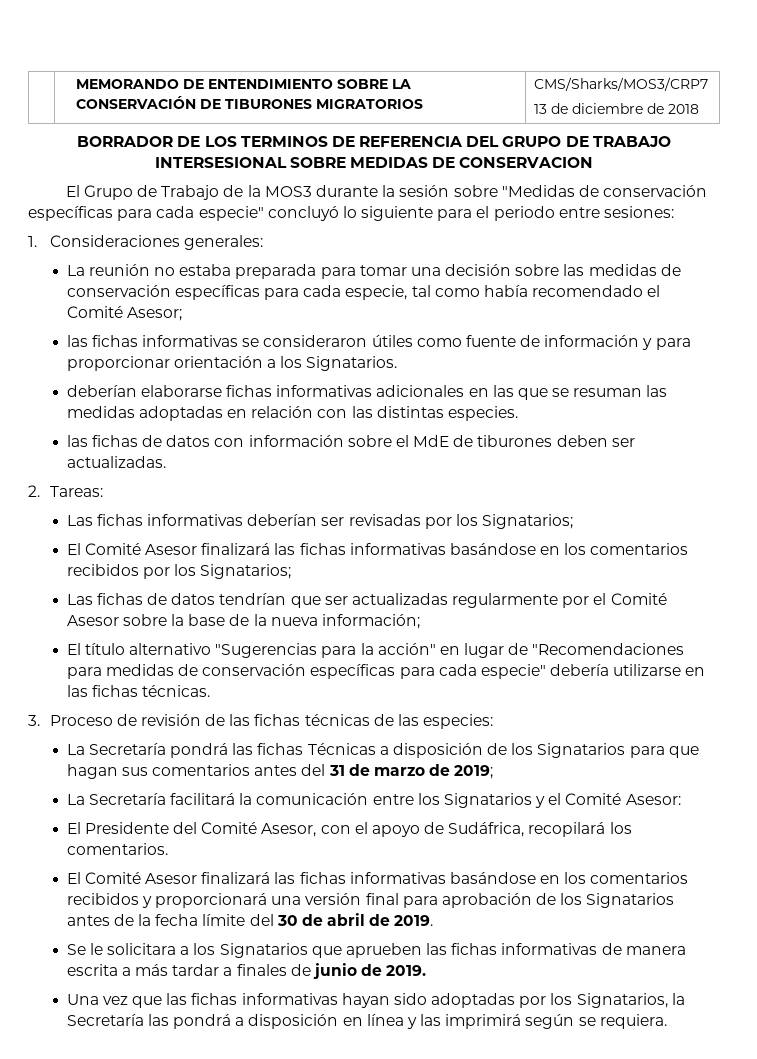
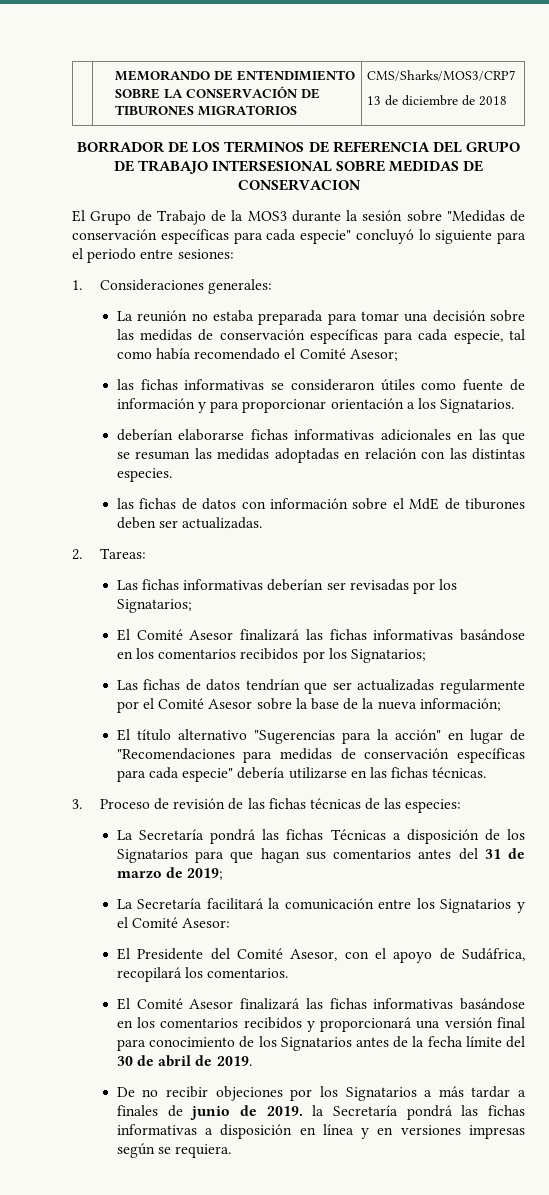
- El Comité Asesor finalizará las fichas informativas basándose en los comentarios recibidos y proporcionará una versión final para aprobación de los Signatarios antes de la fecha límite del 30 de abril de 2019.
+ El Comité Asesor finalizará las fichas informativas basándose en los comentarios recibidos y proporcionará una versión final para conocimiento de los Signatarios antes de la fecha límite del 30 de abril de 2019.
- Se le solicitara a los Signatarios que aprueben las fichas informativas de manera escrita a más tardar a finales de junio de 2019.
- Una vez que las fichas informativas hayan sido adoptadas por los Signatarios, la Secretaría las pondrá a disposición en línea y las imprimirá según se requiera.
+ De no recibir objeciones por los Signatarios a más tardar a finales de junio de 2019. la Secretaría pondrá las fichas informativas a disposición en línea y en versiones impresas según se requiera.

